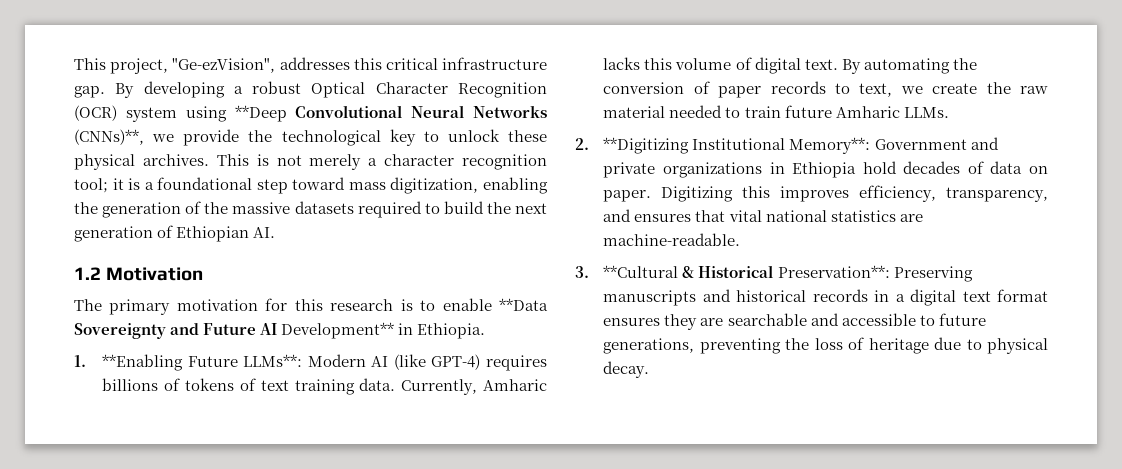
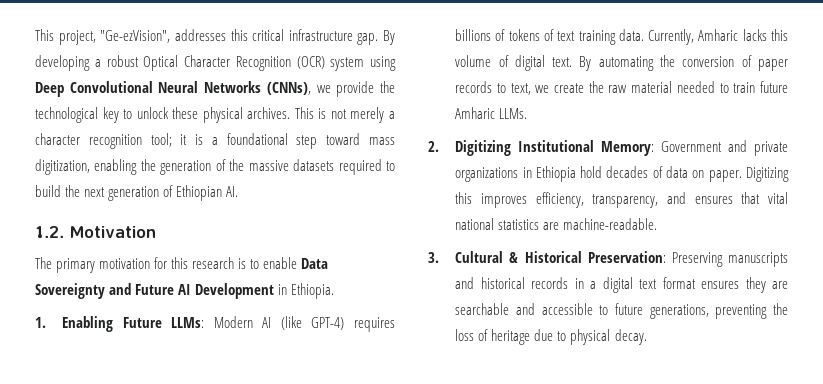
- By developing a robust Optical Character Recognition (OCR) system using **Deep Convolutional Neural Networks (CNNs)**, we provide the technological key to unlock these physical archives.
+ By developing a robust Optical Character Recognition (OCR) system using Deep Convolutional Neural Networks (CNNs), we provide the technological key to unlock these physical archives.
- 1.2 Motivation
+ 1.2. Motivation
- The primary motivation for this research is to enable **Data Sovereignty and Future AI Development** in Ethiopia.
+ The primary motivation for this research is to enable Data Sovereignty and Future AI Development in Ethiopia.
- 1. **Enabling Future LLMs**: Modern AI (like GPT-4) requires billions of tokens of text training data.
+ 1. Enabling Future LLMs: Modern AI (like GPT-4) requires billions of tokens of text training data.
- 2. **Digitizing Institutional Memory**: Government and private organizations in Ethiopia hold decades of data on paper.
+ 2. Digitizing Institutional Memory: Government and private organizations in Ethiopia hold decades of data on paper.
- 3. **Cultural & Historical Preservation**: Preserving manuscripts and historical records in a digital text format ensures they are searchable and accessible to future generations, preventing the loss of heritage due to physical decay.
+ 3. Cultural & Historical Preservation: Preserving manuscripts and historical records in a digital text format ensures they are searchable and accessible to future generations, preventing the loss of heritage due to physical decay.

